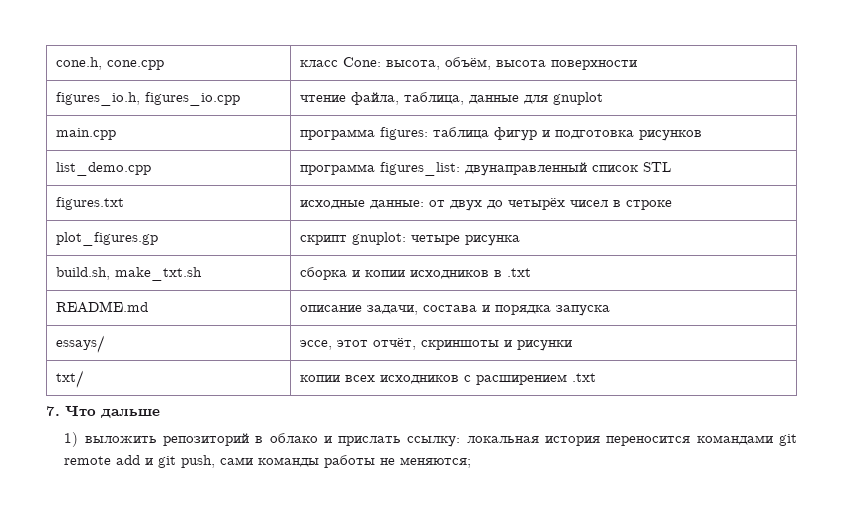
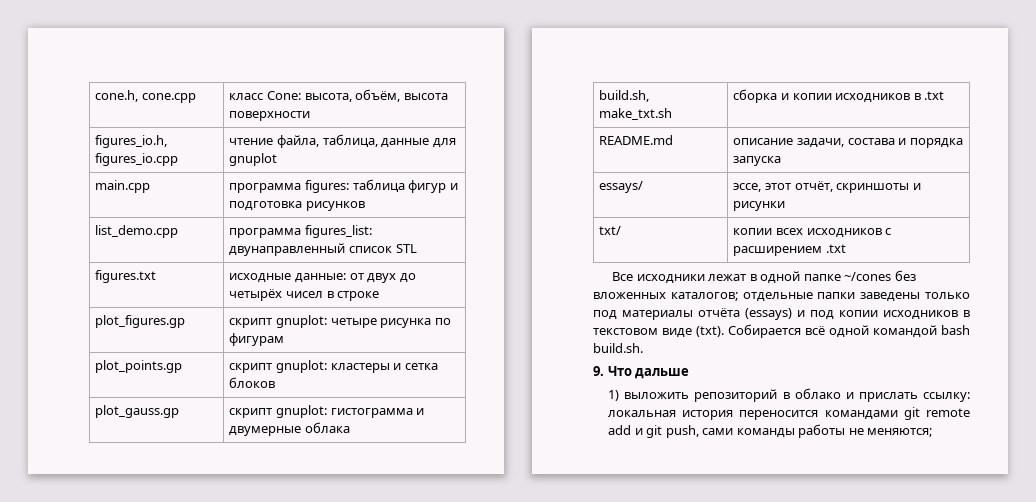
- plot_figures.gp | скрипт gnuplot: четыре рисунка
+ plot_figures.gp | скрипт gnuplot: четыре рисунка по фигурам
+ plot_points.gp | скрипт gnuplot: кластеры и сетка блоков
+ plot_gauss.gp | скрипт gnuplot: гистограмма и двумерные облака
- 7. Что дальше
+ Все исходники лежат в одной папке ~/cones без вложенных каталогов; отдельные папки заведены только под материалы отчёта (essays) и под копии исходников в текстовом виде (txt). Собирается всё одной командой bash build.sh.
+ 9. Что дальше

